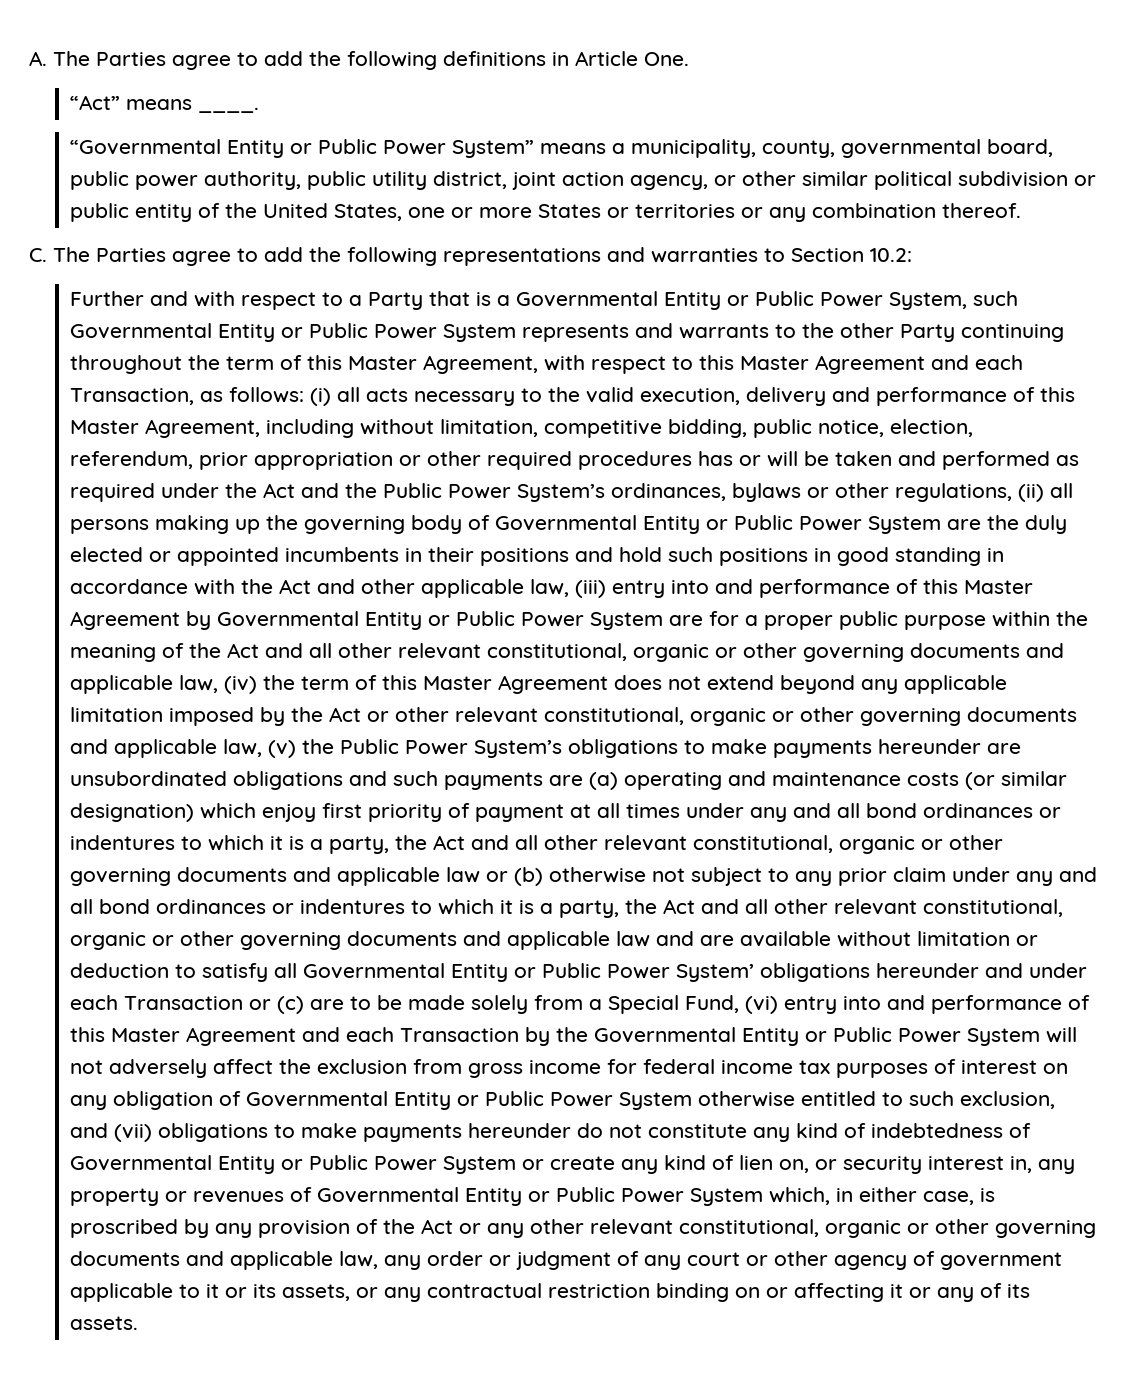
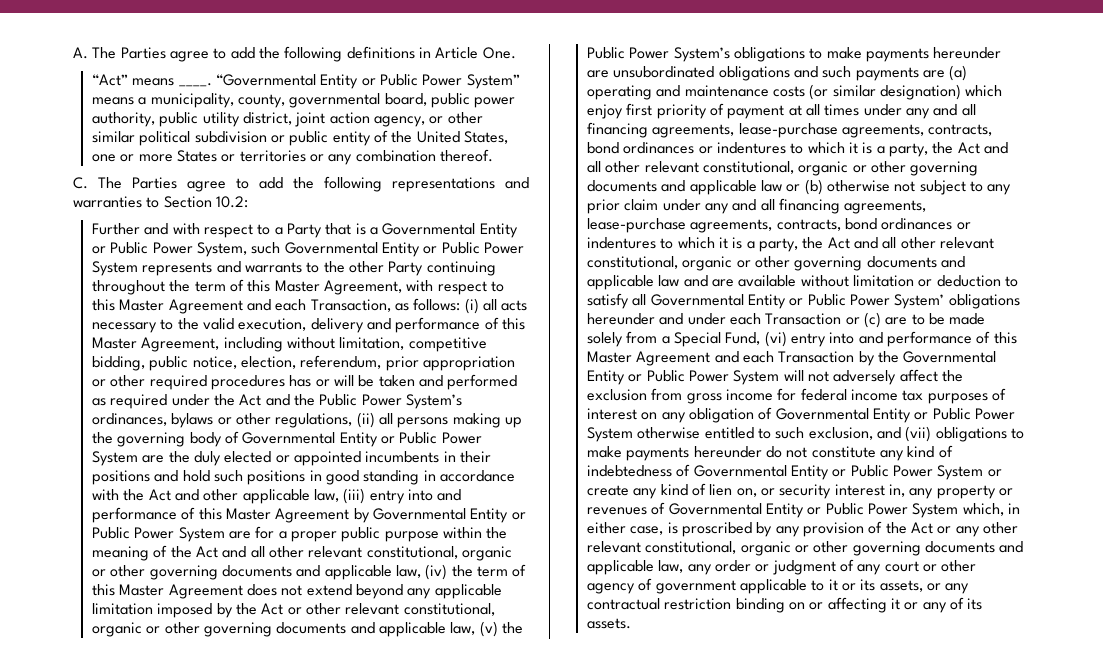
- “Act” means ____.
- “Governmental Entity or Public Power System” means a municipality, county, governmental board, public power authority, public utility district, joint action agency, or other similar political subdivision or public entity of the United States, one or more States or territories or any combination thereof.
+ “Act” means ____. “Governmental Entity or Public Power System” means a municipality, county, governmental board, public power authority, public utility district, joint action agency, or other similar political subdivision or public entity of the United States, one or more States or territories or any combination thereof.
- (i) all acts necessary to the valid execution, delivery and performance of this Master Agreement, including without limitation, competitive bidding, public notice, election, referendum, prior appropriation or other required procedures has or will be taken and performed as required under the Act and the Public Power System’s ordinances, bylaws or other regulations, (ii) all persons making up the governing body of Governmental Entity or Public Power System are the duly elected or appointed incumbents in their positions and hold such positions in good standing in accordance with the Act and other applicable law, (iii) entry into and performance of this Master Agreement by Governmental Entity or Public Power System are for a proper public purpose within the meaning of the Act and all other relevant constitutional, organic or other governing documents and applicable law, (iv) the term of this Master Agreement does not extend beyond any applicable limitation imposed by the Act or other relevant constitutional, organic or other governing documents and applicable law, (v) the Public Power System’s obligations to make payments hereunder are unsubordinated obligations and such payments are (a) operating and maintenance costs (or similar designation) which enjoy first priority of payment at all times under any and all bond ordinances or indentures to which it is a party, the Act and all other relevant constitutional, organic or other governing documents and applicable law or (b) otherwise not subject to any prior claim under any and all bond ordinances or indentures to which it is a party, the Act and all other relevant constitutional, organic or other governing documents and applicable law and are available without limitation or deduction to satisfy all Governmental Entity or Public Power System’ obligations hereunder and under each Transaction or (c) are to be made solely from a Special Fund, (vi) entry into and performance of this Master Agreement and each Transaction by the Governmental Entity or Public Power System will not adversely affect the exclusion from gross income for federal income tax purposes of interest on any obligation of Governmental Entity or Public Power System otherwise entitled to such exclusion, and (vii) obligations to make payments hereunder do not constitute any kind of indebtedness of Governmental Entity or Public Power System or create any kind of lien on, or security interest in, any property or revenues of Governmental Entity or Public Power System which, in either case, is proscribed by any provision of the Act or any other relevant constitutional, organic or other governing documents and applicable law, any order or judgment of any court or other agency of government applicable to it or its assets, or any contractual restriction binding on or affecting it or any of its assets.
+ (i) all acts necessary to the valid execution, delivery and performance of this Master Agreement, including without limitation, competitive bidding, public notice, election, referendum, prior appropriation or other required procedures has or will be taken and performed as required under the Act and the Public Power System’s ordinances, bylaws or other regulations, (ii) all persons making up the governing body of Governmental Entity or Public Power System are the duly elected or appointed incumbents in their positions and hold such positions in good standing in accordance with the Act and other applicable law, (iii) entry into and performance of this Master Agreement by Governmental Entity or Public Power System are for a proper public purpose within the meaning of the Act and all other relevant constitutional, organic or other governing documents and applicable law, (iv) the term of this Master Agreement does not extend beyond any applicable limitation imposed by the Act or other relevant constitutional, organic or other governing documents and applicable law, (v) the Public Power System’s obligations to make payments hereunder are unsubordinated obligations and such payments are (a) operating and maintenance costs (or similar designation) which enjoy first priority of payment at all times under any and all financing agreements, lease-purchase agreements, contracts, bond ordinances or indentures to which it is a party, the Act and all other relevant constitutional, organic or other governing documents and applicable law or (b) otherwise not subject to any prior claim under any and all financing agreements, lease-purchase agreements, contracts, bond ordinances or indentures to which it is a party, the Act and all other relevant constitutional, organic or other governing documents and applicable law and are available without limitation or deduction to satisfy all Governmental Entity or Public Power System’ obligations hereunder and under each Transaction or (c) are to be made solely from a Special Fund, (vi) entry into and performance of this Master Agreement and each Transaction by the Governmental Entity or Public Power System will not adversely affect the exclusion from gross income for federal income tax purposes of interest on any obligation of Governmental Entity or Public Power System otherwise entitled to such exclusion, and (vii) obligations to make payments hereunder do not constitute any kind of indebtedness of Governmental Entity or Public Power System or create any kind of lien on, or security interest in, any property or revenues of Governmental Entity or Public Power System which, in either case, is proscribed by any provision of the Act or any other relevant constitutional, organic or other governing documents and applicable law, any order or judgment of any court or other agency of government applicable to it or its assets, or any contractual restriction binding on or affecting it or any of its assets.

